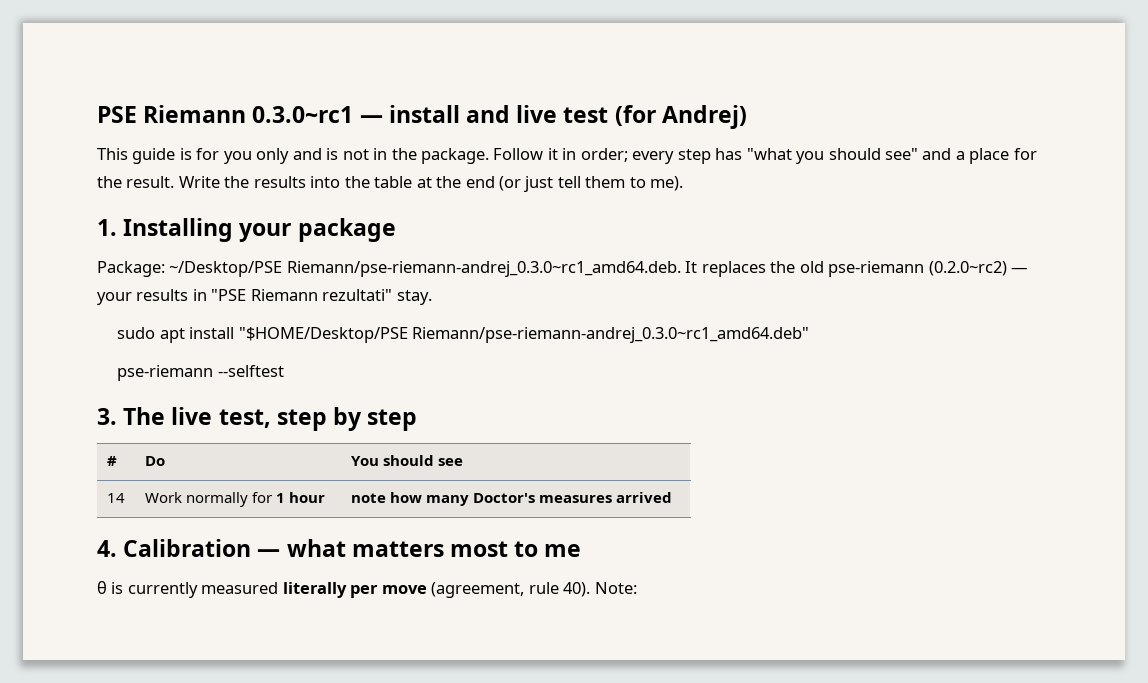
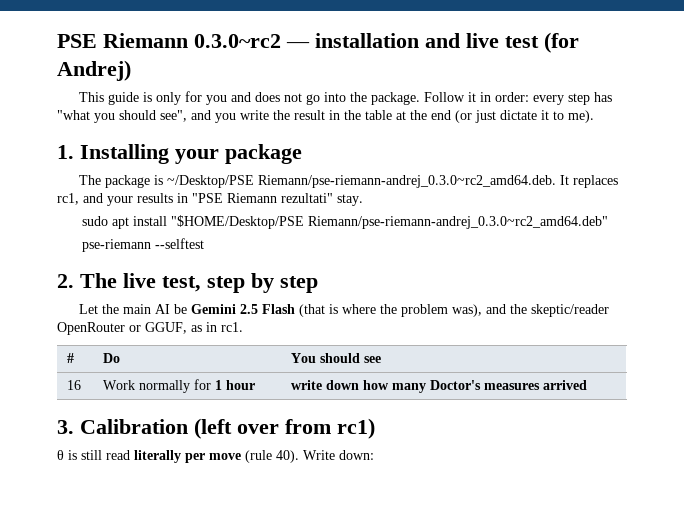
- PSE Riemann 0.3.0~rc1 — install and live test (for Andrej)
+ PSE Riemann 0.3.0~rc2 — installation and live test (for Andrej)
- This guide is for you only and is not in the package.
+ This guide is only for you and does not go into the package.
- Follow it in order; every step has "what you should see" and a place for the result. Write the results into the table at the end (or just tell them to me).
+ Follow it in order: every step has "what you should see", and you write the result in the table at the end (or just dictate it to me).
- Package: ~/Desktop/PSE Riemann/pse-riemann-andrej_0.3.0~rc1_amd64.deb. It replaces the old pse-riemann (0.2.0~rc2) — your results in "PSE Riemann rezultati" stay.
+ The package is ~/Desktop/PSE Riemann/pse-riemann-andrej_0.3.0~rc2_amd64.deb. It replaces rc1, and your results in "PSE Riemann rezultati" stay.
- sudo apt install "$HOME/Desktop/PSE Riemann/pse-riemann-andrej_0.3.0~rc1_amd64.deb"
+ sudo apt install "$HOME/Desktop/PSE Riemann/pse-riemann-andrej_0.3.0~rc2_amd64.deb"
- 3. The live test, step by step
+ 2. The live test, step by step
+ Let the main AI be Gemini 2.5 Flash (that is where the problem was), and the skeptic/reader OpenRouter or GGUF, as in rc1.
- 14 | Work normally for 1 hour | note how many Doctor's measures arrived
+ 16 | Work normally for 1 hour | write down how many Doctor's measures arrived
- 4. Calibration — what matters most to me
+ 3. Calibration (left over from rc1)
- θ is currently measured literally per move (agreement, rule 40). Note:
+ θ is still read literally per move (rule 40). Write down:

